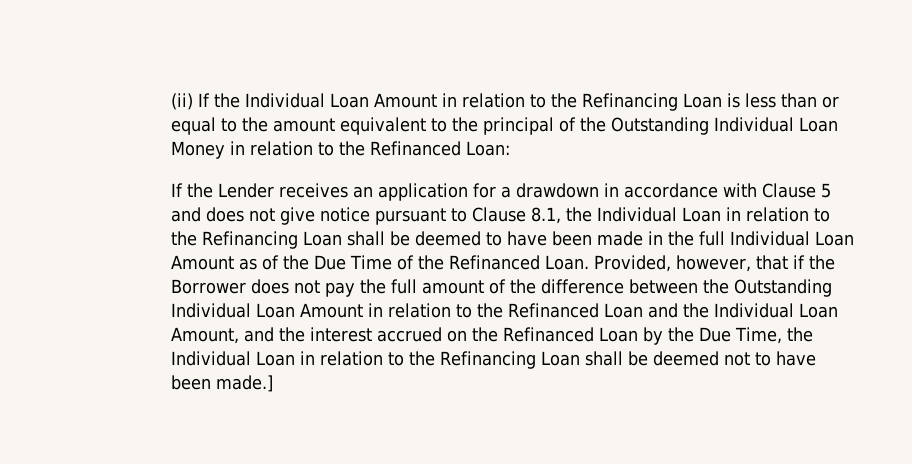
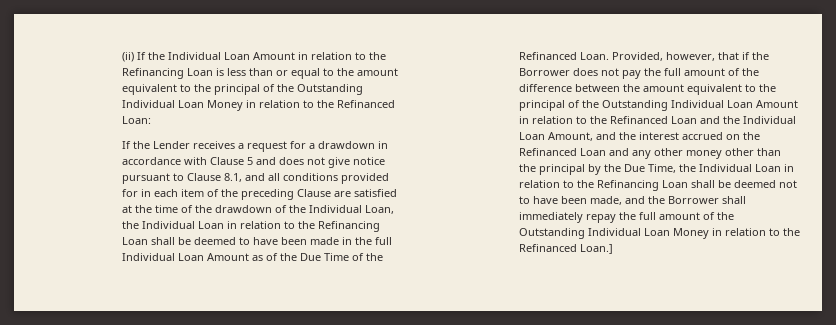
- If the Lender receives an application for a drawdown in accordance with Clause 5 and does not give notice pursuant to Clause 8.1, the Individual Loan in relation to the Refinancing Loan shall be deemed to have been made in the full Individual Loan Amount as of the Due Time of the Refinanced Loan.
+ If the Lender receives a request for a drawdown in accordance with Clause 5 and does not give notice pursuant to Clause 8.1, and all conditions provided for in each item of the preceding Clause are satisfied at the time of the drawdown of the Individual Loan, the Individual Loan in relation to the Refinancing Loan shall be deemed to have been made in the full Individual Loan Amount as of the Due Time of the Refinanced Loan.
- Provided, however, that if the Borrower does not pay the full amount of the difference between the Outstanding Individual Loan Amount in relation to the Refinanced Loan and the Individual Loan Amount, and the interest accrued on the Refinanced Loan by the Due Time, the Individual Loan in relation to the Refinancing Loan shall be deemed not to have been made.]
+ Provided, however, that if the Borrower does not pay the full amount of the difference between the amount equivalent to the principal of the Outstanding Individual Loan Amount in relation to the Refinanced Loan and the Individual Loan Amount, and the interest accrued on the Refinanced Loan and any other money other than the principal by the Due Time, the Individual Loan in relation to the Refinancing Loan shall be deemed not to have been made, and the Borrower shall immediately repay the full amount of the Outstanding Individual Loan Money in relation to the Refinanced Loan.]

